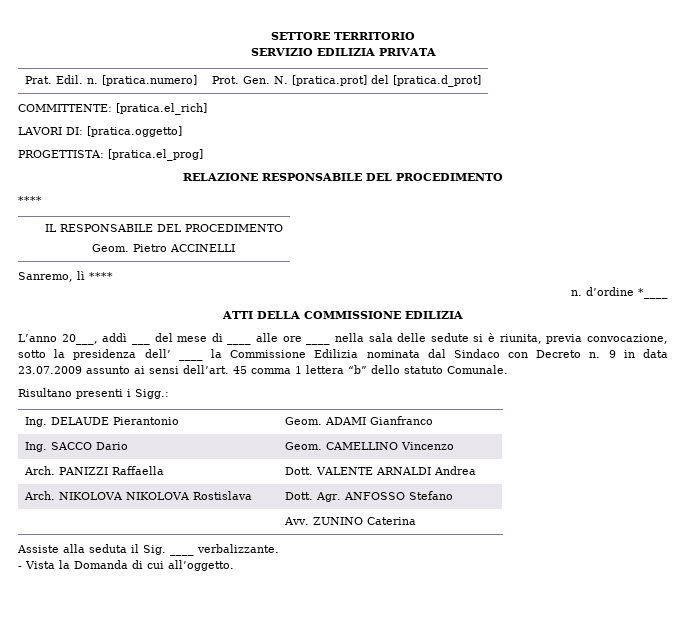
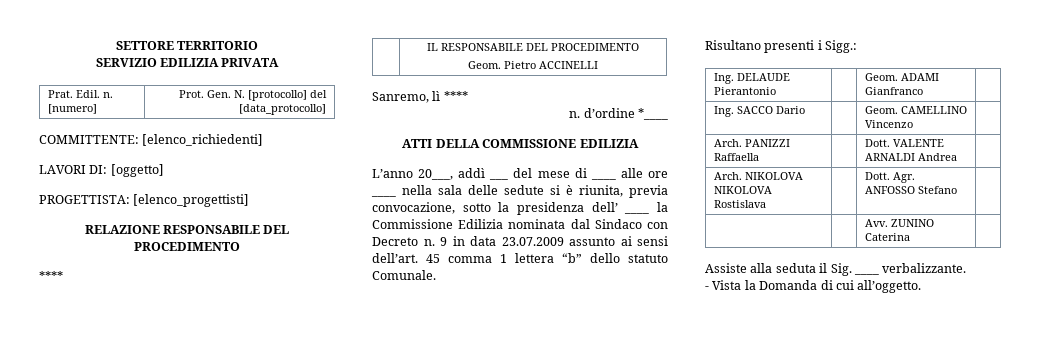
- Prat. Edil. n. [pratica.numero] | Prot. Gen. N. [pratica.prot] del [pratica.d_prot]
+ Prat. Edil. n. [numero] | Prot. Gen. N. [protocollo] del [data_protocollo]
- COMMITTENTE: [pratica.el_rich]
+ COMMITTENTE: [elenco_richiedenti]
- LAVORI DI: [pratica.oggetto]
+ LAVORI DI: [oggetto]
- PROGETTISTA: [pratica.el_prog]
+ PROGETTISTA: [elenco_progettisti]

